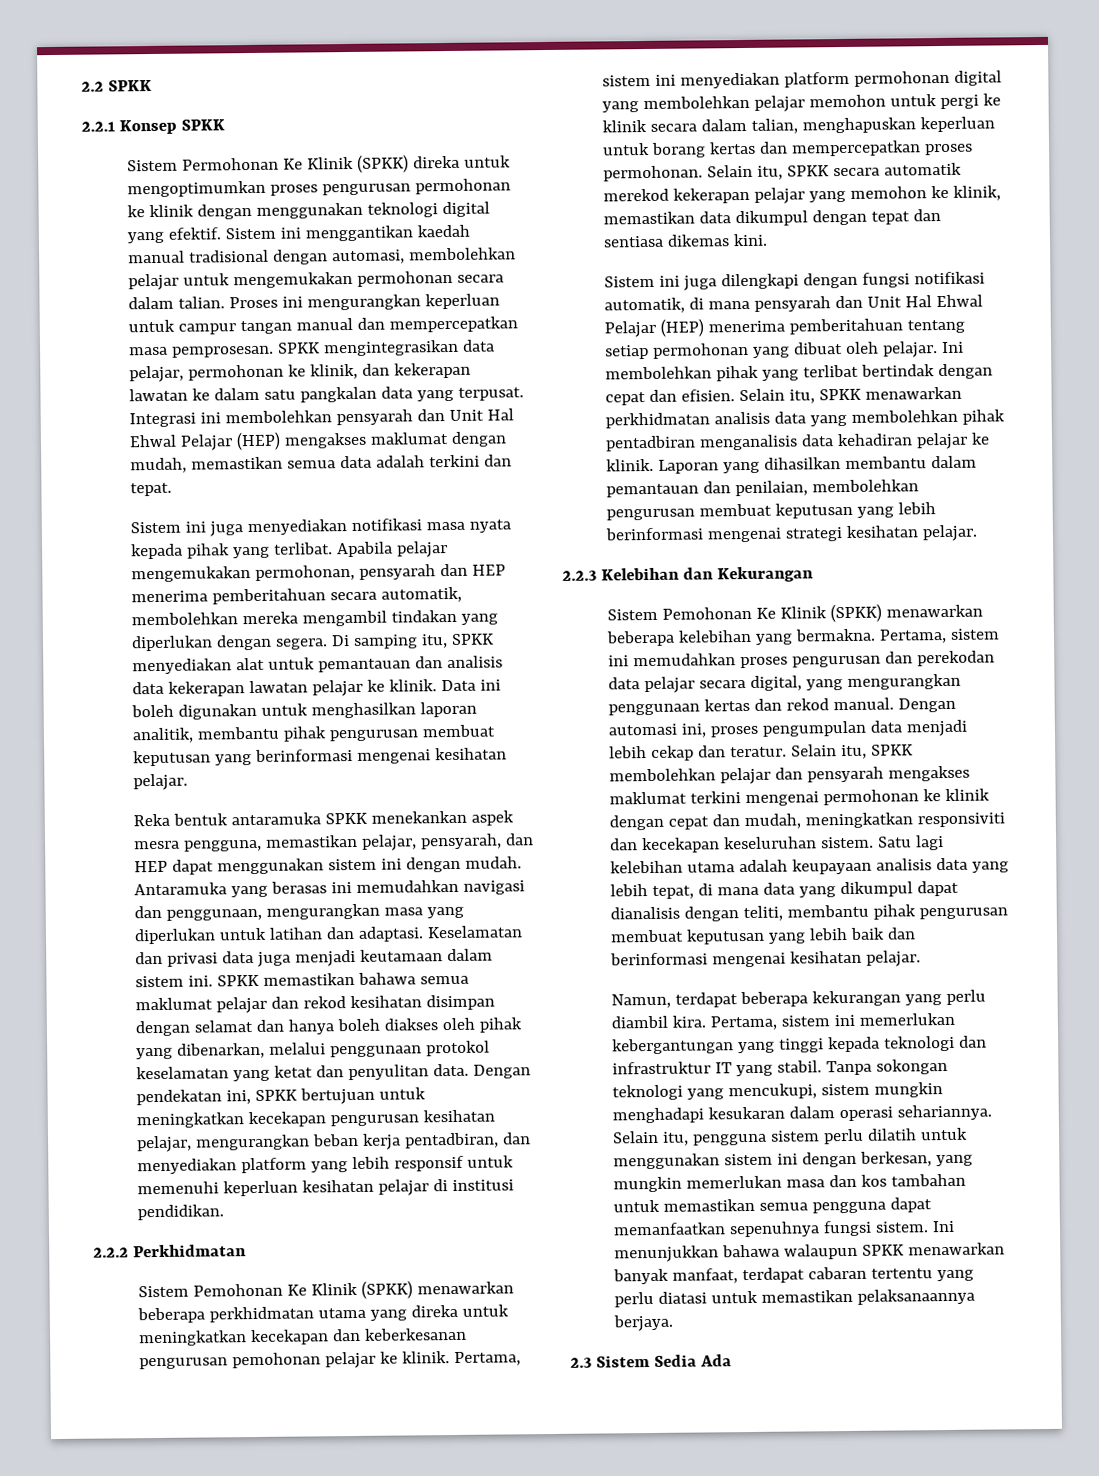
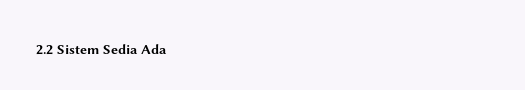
- 2.2 SPKK
- 2.2.1 Konsep SPKK
- Sistem Permohonan Ke Klinik (SPKK) direka untuk mengoptimumkan proses pengurusan permohonan ke klinik dengan menggunakan teknologi digital yang efektif. Sistem ini menggantikan kaedah manual tradisional dengan automasi, membolehkan pelajar untuk mengemukakan permohonan secara dalam talian. Proses ini mengurangkan keperluan untuk campur tangan manual dan mempercepatkan masa pemprosesan. SPKK mengintegrasikan data pelajar, permohonan ke klinik, dan kekerapan lawatan ke dalam satu pangkalan data yang terpusat. Integrasi ini membolehkan pensyarah dan Unit Hal Ehwal Pelajar (HEP) mengakses maklumat dengan mudah, memastikan semua data adalah terkini dan tepat.
- Sistem ini juga menyediakan notifikasi masa nyata kepada pihak yang terlibat. Apabila pelajar mengemukakan permohonan, pensyarah dan HEP menerima pemberitahuan secara automatik, membolehkan mereka mengambil tindakan yang diperlukan dengan segera. Di samping itu, SPKK menyediakan alat untuk pemantauan dan analisis data kekerapan lawatan pelajar ke klinik. Data ini boleh digunakan untuk menghasilkan laporan analitik, membantu pihak pengurusan membuat keputusan yang berinformasi mengenai kesihatan pelajar.
- Reka bentuk antaramuka SPKK menekankan aspek mesra pengguna, memastikan pelajar, pensyarah, dan HEP dapat menggunakan sistem ini dengan mudah. Antaramuka yang berasas ini memudahkan navigasi dan penggunaan, mengurangkan masa yang diperlukan untuk latihan dan adaptasi. Keselamatan dan privasi data juga menjadi keutamaan dalam sistem ini. SPKK memastikan bahawa semua maklumat pelajar dan rekod kesihatan disimpan dengan selamat dan hanya boleh diakses oleh pihak yang dibenarkan, melalui penggunaan protokol keselamatan yang ketat dan penyulitan data. Dengan pendekatan ini, SPKK bertujuan untuk meningkatkan kecekapan pengurusan kesihatan pelajar, mengurangkan beban kerja pentadbiran, dan menyediakan platform yang lebih responsif untuk memenuhi keperluan kesihatan pelajar di institusi pendidikan.
- 2.2.2 Perkhidmatan
- Sistem Pemohonan Ke Klinik (SPKK) menawarkan beberapa perkhidmatan utama yang direka untuk meningkatkan kecekapan dan keberkesanan pengurusan pemohonan pelajar ke klinik. Pertama, sistem ini menyediakan platform permohonan digital yang membolehkan pelajar memohon untuk pergi ke klinik secara dalam talian, menghapuskan keperluan untuk borang kertas dan mempercepatkan proses permohonan. Selain itu, SPKK secara automatik merekod kekerapan pelajar yang memohon ke klinik, memastikan data dikumpul dengan tepat dan sentiasa dikemas kini.
- Sistem ini juga dilengkapi dengan fungsi notifikasi automatik, di mana pensyarah dan Unit Hal Ehwal Pelajar (HEP) menerima pemberitahuan tentang setiap permohonan yang dibuat oleh pelajar. Ini membolehkan pihak yang terlibat bertindak dengan cepat dan efisien. Selain itu, SPKK menawarkan perkhidmatan analisis data yang membolehkan pihak pentadbiran menganalisis data kehadiran pelajar ke klinik. Laporan yang dihasilkan membantu dalam pemantauan dan penilaian, membolehkan pengurusan membuat keputusan yang lebih berinformasi mengenai strategi kesihatan pelajar.
- 2.2.3 Kelebihan dan Kekurangan
- Sistem Pemohonan Ke Klinik (SPKK) menawarkan beberapa kelebihan yang bermakna. Pertama, sistem ini memudahkan proses pengurusan dan perekodan data pelajar secara digital, yang mengurangkan penggunaan kertas dan rekod manual. Dengan automasi ini, proses pengumpulan data menjadi lebih cekap dan teratur. Selain itu, SPKK membolehkan pelajar dan pensyarah mengakses maklumat terkini mengenai permohonan ke klinik dengan cepat dan mudah, meningkatkan responsiviti dan kecekapan keseluruhan sistem. Satu lagi kelebihan utama adalah keupayaan analisis data yang lebih tepat, di mana data yang dikumpul dapat dianalisis dengan teliti, membantu pihak pengurusan membuat keputusan yang lebih baik dan berinformasi mengenai kesihatan pelajar.
- Namun, terdapat beberapa kekurangan yang perlu diambil kira. Pertama, sistem ini memerlukan kebergantungan yang tinggi kepada teknologi dan infrastruktur IT yang stabil. Tanpa sokongan teknologi yang mencukupi, sistem mungkin menghadapi kesukaran dalam operasi sehariannya. Selain itu, pengguna sistem perlu dilatih untuk menggunakan sistem ini dengan berkesan, yang mungkin memerlukan masa dan kos tambahan untuk memastikan semua pengguna dapat memanfaatkan sepenuhnya fungsi sistem. Ini menunjukkan bahawa walaupun SPKK menawarkan banyak manfaat, terdapat cabaran tertentu yang perlu diatasi untuk memastikan pelaksanaannya berjaya.
- 2.3 Sistem Sedia Ada
+ 2.2 Sistem Sedia Ada

